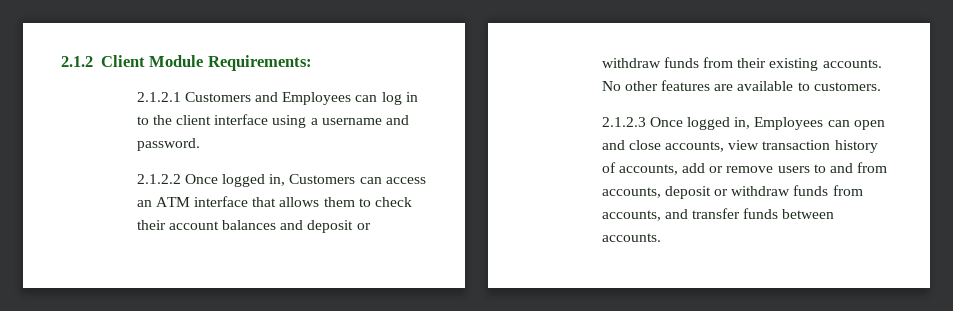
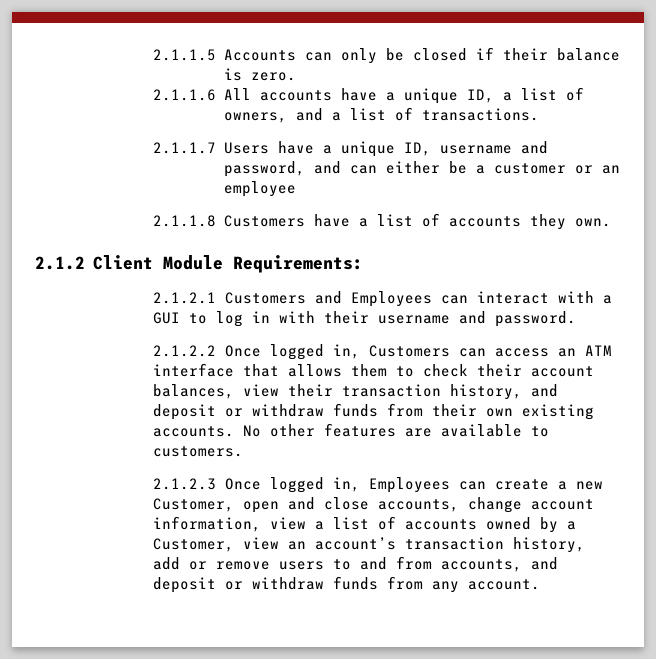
+ 2.1.1.5 Accounts can only be closed if their balance is zero.
+ 2.1.1.6 All accounts have a unique ID, a list of owners, and a list of transactions.
+ 2.1.1.7 Users have a unique ID, username and password, and can either be a customer or an employee
+ 2.1.1.8 Customers have a list of accounts they own.
- 2.1.2.1 Customers and Employees can log in to the client interface using a username and password.
+ 2.1.2.1 Customers and Employees can interact with a GUI to log in with their username and password.
- 2.1.2.2 Once logged in, Customers can access an ATM interface that allows them to check their account balances and deposit or withdraw funds from their existing accounts.
+ 2.1.2.2 Once logged in, Customers can access an ATM interface that allows them to check their account balances, view their transaction history, and deposit or withdraw funds from their own existing accounts.
- 2.1.2.3 Once logged in, Employees can open and close accounts, view transaction history of accounts, add or remove users to and from accounts, deposit or withdraw funds from accounts, and transfer funds between accounts.
+ 2.1.2.3 Once logged in, Employees can create a new Customer, open and close accounts, change account information, view a list of accounts owned by a Customer, view an account’s transaction history, add or remove users to and from accounts, and deposit or withdraw funds from any account.

